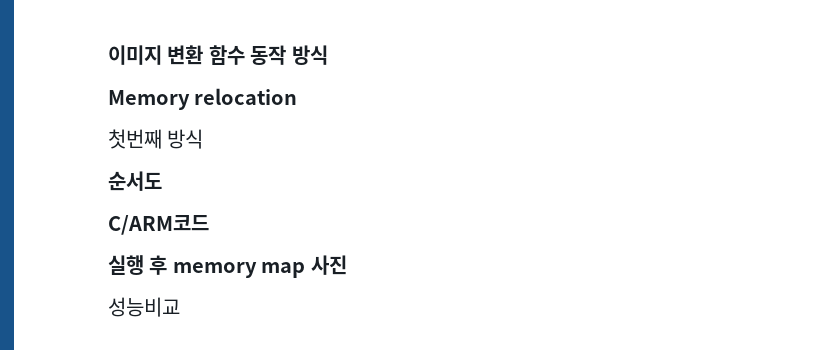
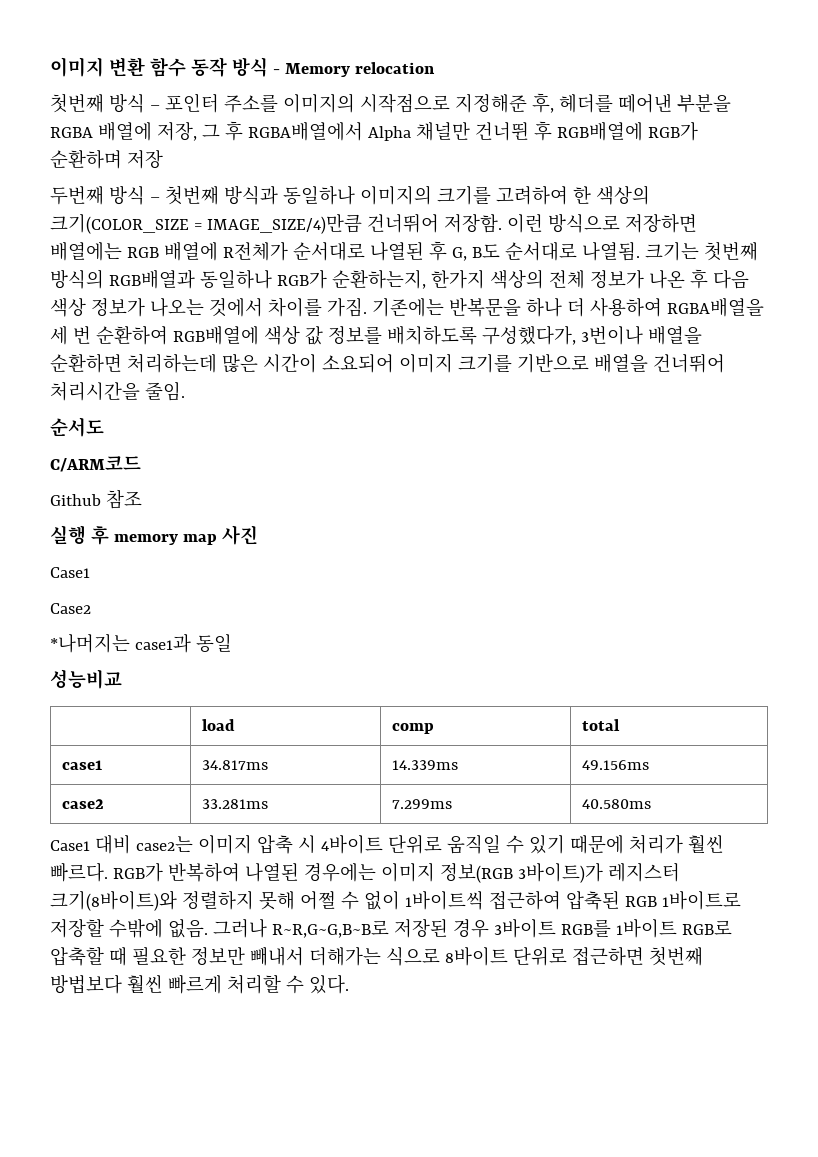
- 이미지 변환 함수 동작 방식
- Memory relocation
+ 이미지 변환 함수 동작 방식 - Memory relocation
- 첫번째 방식
+ 첫번째 방식 – 포인터 주소를 이미지의 시작점으로 지정해준 후, 헤더를 떼어낸 부분을 RGBA 배열에 저장, 그 후 RGBA배열에서 Alpha 채널만 건너뛴 후 RGB배열에 RGB가 순환하며 저장
+ 두번째 방식 – 첫번째 방식과 동일하나 이미지의 크기를 고려하여 한 색상의 크기(COLOR_SIZE = IMAGE_SIZE/4)만큼 건너뛰어 저장함. 이런 방식으로 저장하면 배열에는 RGB 배열에 R전체가 순서대로 나열된 후 G, B도 순서대로 나열됨. 크기는 첫번째 방식의 RGB배열과 동일하나 RGB가 순환하는지, 한가지 색상의 전체 정보가 나온 후 다음 색상 정보가 나오는 것에서 차이를 가짐. 기존에는 반복문을 하나 더 사용하여 RGBA배열을 세 번 순환하여 RGB배열에 색상 값 정보를 배치하도록 구성했다가, 3번이나 배열을 순환하면 처리하는데 많은 시간이 소요되어 이미지 크기를 기반으로 배열을 건너뛰어 처리시간을 줄임.
+ Github 참조
  실행 후 memory map 사진
+ Case1
+ Case2
+ *나머지는 case1과 동일
  성능비교
+ | load | comp | total
+ case1 | 34.817ms | 14.339ms | 49.156ms
+ case2 | 33.281ms | 7.299ms | 40.580ms
+ Case1 대비 case2는 이미지 압축 시 4바이트 단위로 움직일 수 있기 때문에 처리가 훨씬 빠르다. RGB가 반복하여 나열된 경우에는 이미지 정보(RGB 3바이트)가 레지스터 크기(8바이트)와 정렬하지 못해 어쩔 수 없이 1바이트씩 접근하여 압축된 RGB 1바이트로 저장할 수밖에 없음. 그러나 R~R,G~G,B~B로 저장된 경우 3바이트 RGB를 1바이트 RGB로 압축할 때 필요한 정보만 빼내서 더해가는 식으로 8바이트 단위로 접근하면 첫번째 방법보다 훨씬 빠르게 처리할 수 있다.

